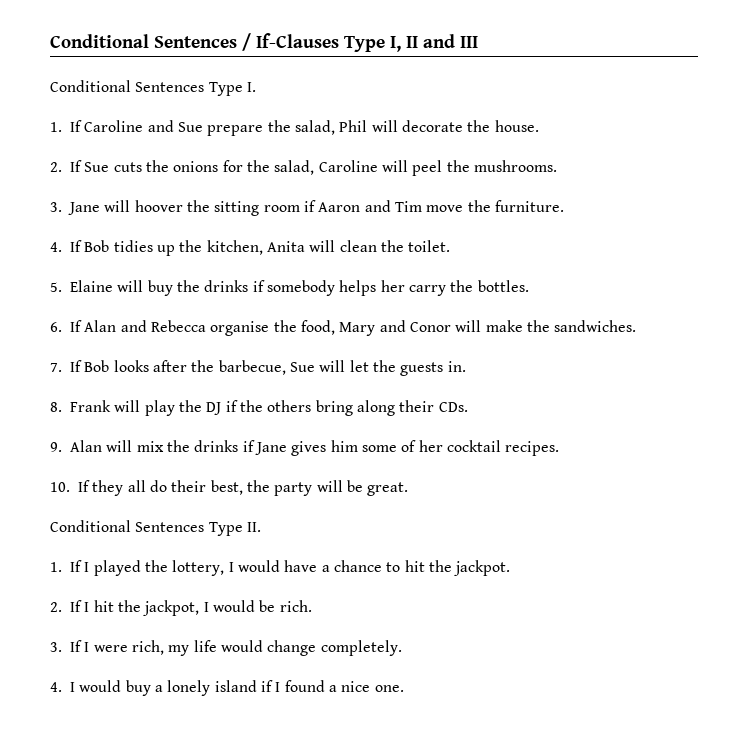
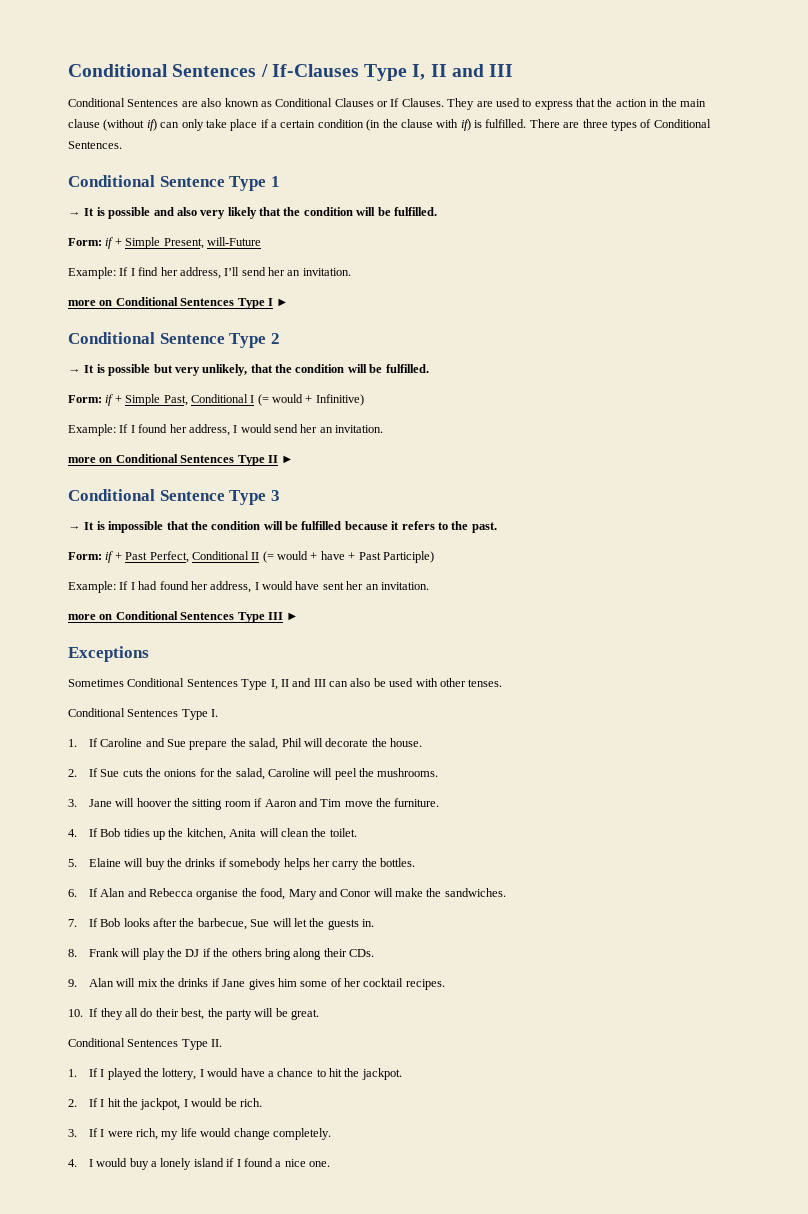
+ Conditional Sentences are also known as Conditional Clauses or If Clauses. They are used to express that the action in the main clause (without if) can only take place if a certain condition (in the clause with if) is fulfilled. There are three types of Conditional Sentences.
+ Conditional Sentence Type 1
+ → It is possible and also very likely that the condition will be fulfilled.
+ Form: if + Simple Present, will-Future
+ Example: If I find her address, I’ll send her an invitation.
+ more on Conditional Sentences Type I ►
+ Conditional Sentence Type 2
+ → It is possible but very unlikely, that the condition will be fulfilled.
+ Form: if + Simple Past, Conditional I (= would + Infinitive)
+ Example: If I found her address, I would send her an invitation.
+ more on Conditional Sentences Type II ►
+ Conditional Sentence Type 3
+ → It is impossible that the condition will be fulfilled because it refers to the past.
+ Form: if + Past Perfect, Conditional II (= would + have + Past Participle)
+ Example: If I had found her address, I would have sent her an invitation.
+ more on Conditional Sentences Type III ►
+ Exceptions
+ Sometimes Conditional Sentences Type I, II and III can also be used with other tenses.

